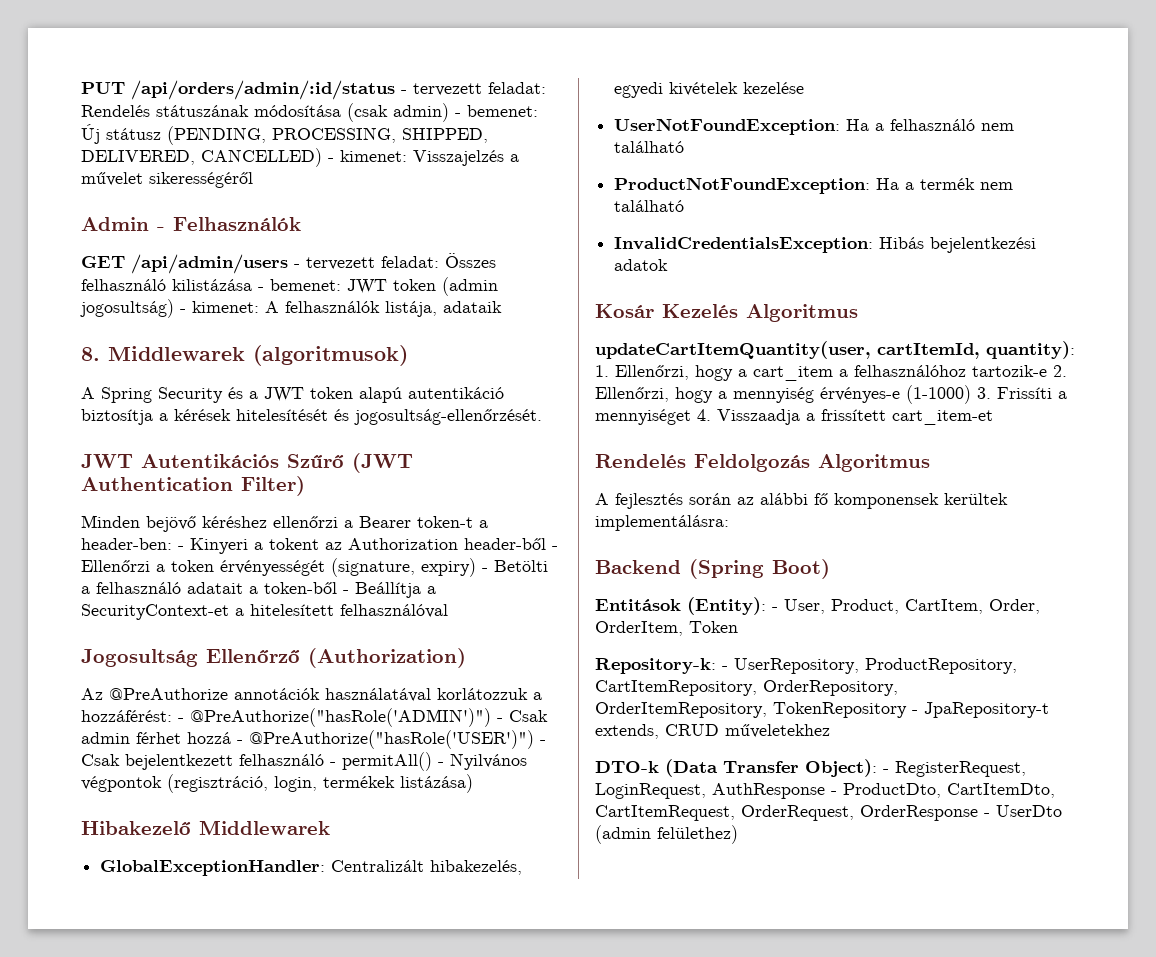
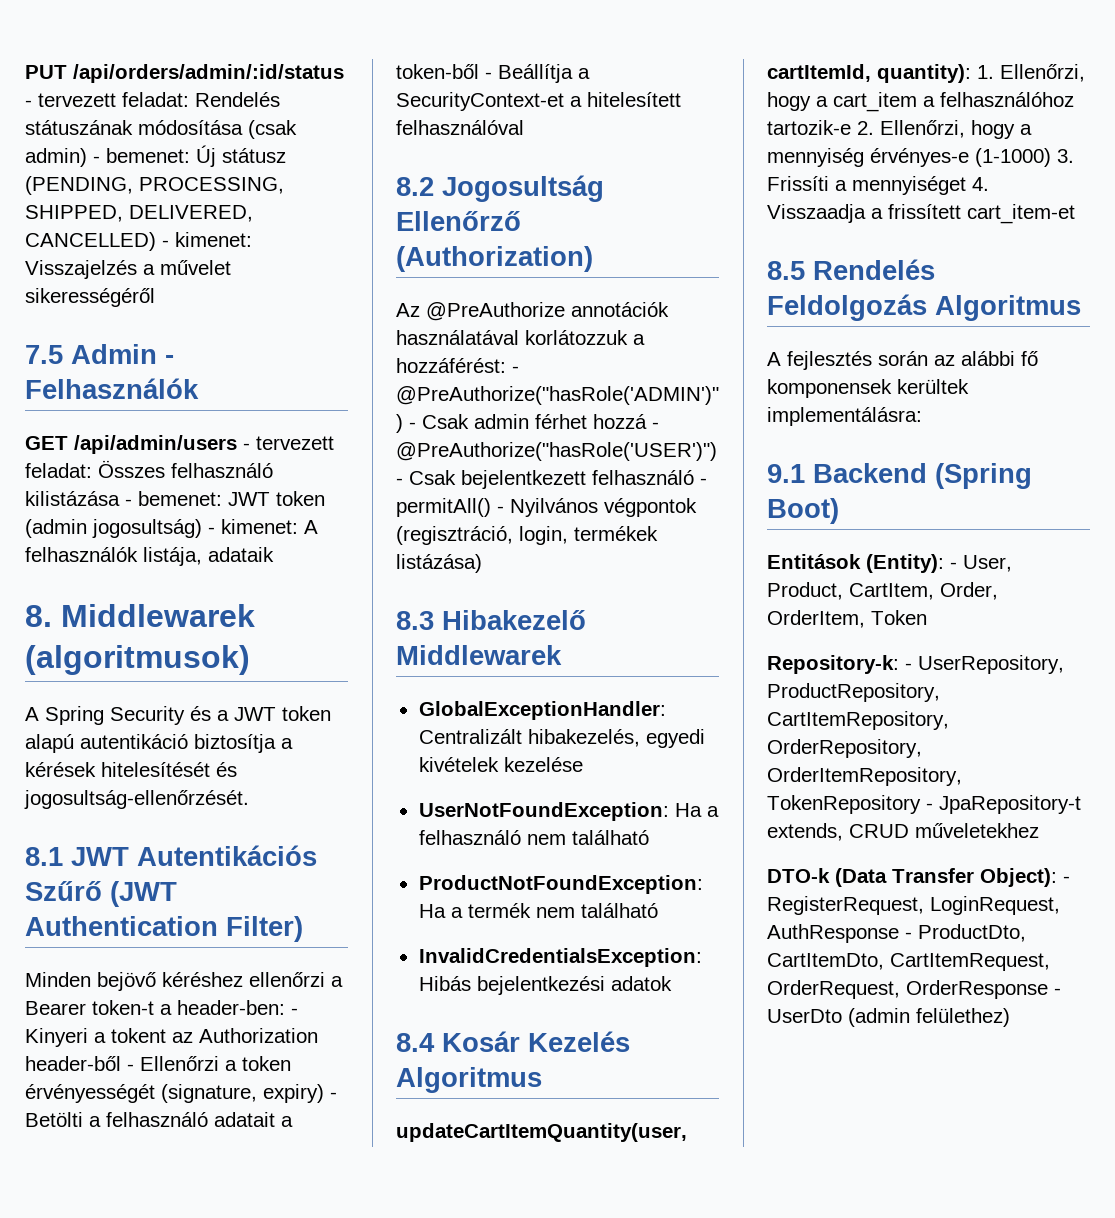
- Admin - Felhasználók
+ 7.5 Admin - Felhasználók
- JWT Autentikációs Szűrő (JWT Authentication Filter)
+ 8.1 JWT Autentikációs Szűrő (JWT Authentication Filter)
- Jogosultság Ellenőrző (Authorization)
+ 8.2 Jogosultság Ellenőrző (Authorization)
- Hibakezelő Middlewarek
+ 8.3 Hibakezelő Middlewarek
- Kosár Kezelés Algoritmus
+ 8.4 Kosár Kezelés Algoritmus
- Rendelés Feldolgozás Algoritmus
+ 8.5 Rendelés Feldolgozás Algoritmus
- Backend (Spring Boot)
+ 9.1 Backend (Spring Boot)

